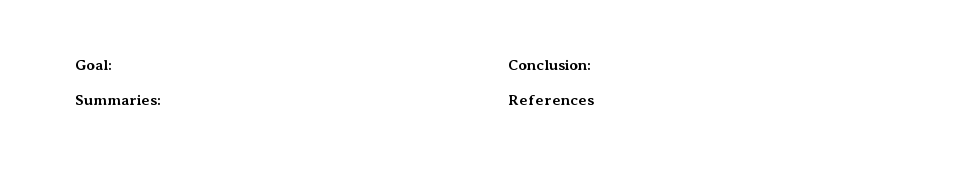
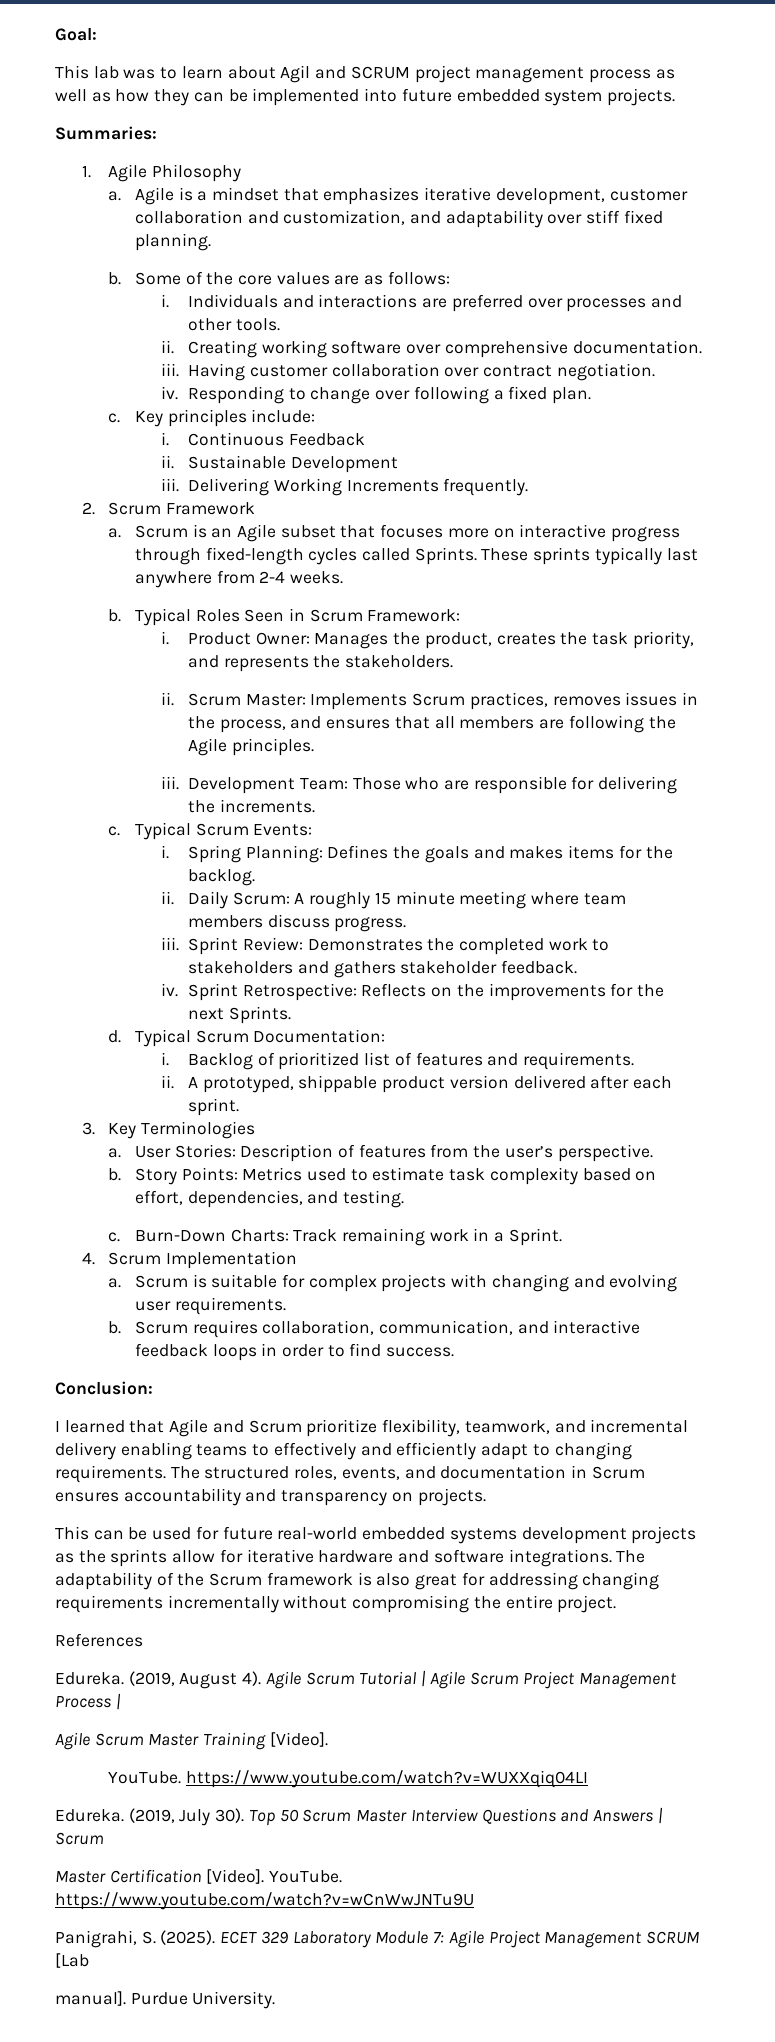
+ This lab was to learn about Agil and SCRUM project management process as well as how they can be implemented into future embedded system projects.
  Summaries:
+ 1. Agile Philosophy
+ a. Agile is a mindset that emphasizes iterative development, customer collaboration and customization, and adaptability over stiff fixed planning.
+ b. Some of the core values are as follows:
+ i. Individuals and interactions are preferred over processes and other tools.
+ ii. Creating working software over comprehensive documentation.
+ iii. Having customer collaboration over contract negotiation.
+ iv. Responding to change over following a fixed plan.
+ c. Key principles include:
+ i. Continuous Feedback
+ ii. Sustainable Development
+ iii. Delivering Working Increments frequently.
+ 2. Scrum Framework
+ a. Scrum is an Agile subset that focuses more on interactive progress through fixed-length cycles called Sprints. These sprints typically last anywhere from 2-4 weeks.
+ b. Typical Roles Seen in Scrum Framework:
+ i. Product Owner: Manages the product, creates the task priority, and represents the stakeholders.
+ ii. Scrum Master: Implements Scrum practices, removes issues in the process, and ensures that all members are following the Agile principles.
+ iii. Development Team: Those who are responsible for delivering the increments.
+ c. Typical Scrum Events:
+ i. Spring Planning: Defines the goals and makes items for the backlog.
+ ii. Daily Scrum: A roughly 15 minute meeting where team members discuss progress.
+ iii. Sprint Review: Demonstrates the completed work to stakeholders and gathers stakeholder feedback.
+ iv. Sprint Retrospective: Reflects on the improvements for the next Sprints.
+ d. Typical Scrum Documentation:
+ i. Backlog of prioritized list of features and requirements.
+ ii. A prototyped, shippable product version delivered after each sprint.
+ 3. Key Terminologies
+ a. User Stories: Description of features from the user’s perspective.
+ b. Story Points: Metrics used to estimate task complexity based on effort, dependencies, and testing.
+ c. Burn-Down Charts: Track remaining work in a Sprint.
+ 4. Scrum Implementation
+ a. Scrum is suitable for complex projects with changing and evolving user requirements.
+ b. Scrum requires collaboration, communication, and interactive feedback loops in order to find success.
  Conclusion:
+ I learned that Agile and Scrum prioritize flexibility, teamwork, and incremental delivery enabling teams to effectively and efficiently adapt to changing requirements. The structured roles, events, and documentation in Scrum ensures accountability and transparency on projects.
+ This can be used for future real-world embedded systems development projects as the sprints allow for iterative hardware and software integrations. The adaptability of the Scrum framework is also great for addressing changing requirements incrementally without compromising the entire project.
  References
+ Edureka. (2019, August 4). Agile Scrum Tutorial | Agile Scrum Project Management Process |
+ Agile Scrum Master Training [Video].
+ YouTube. https://www.youtube.com/watch?v=WUXXqiq04LI
+ Edureka. (2019, July 30). Top 50 Scrum Master Interview Questions and Answers | Scrum
+ Master Certification [Video]. YouTube. https://www.youtube.com/watch?v=wCnWwJNTu9U
+ Panigrahi, S. (2025). ECET 329 Laboratory Module 7: Agile Project Management SCRUM [Lab
+ manual]. Purdue University.

